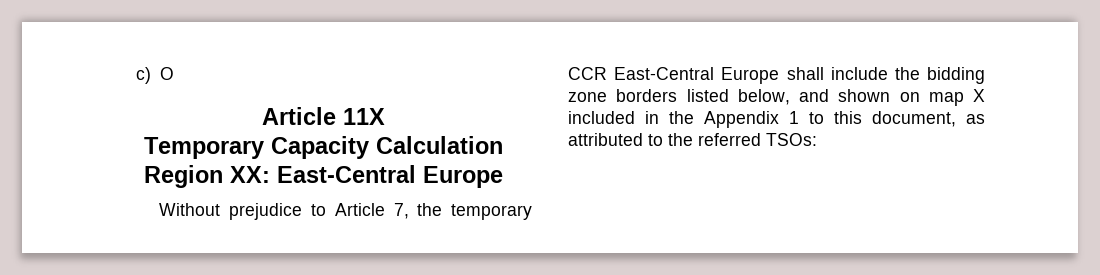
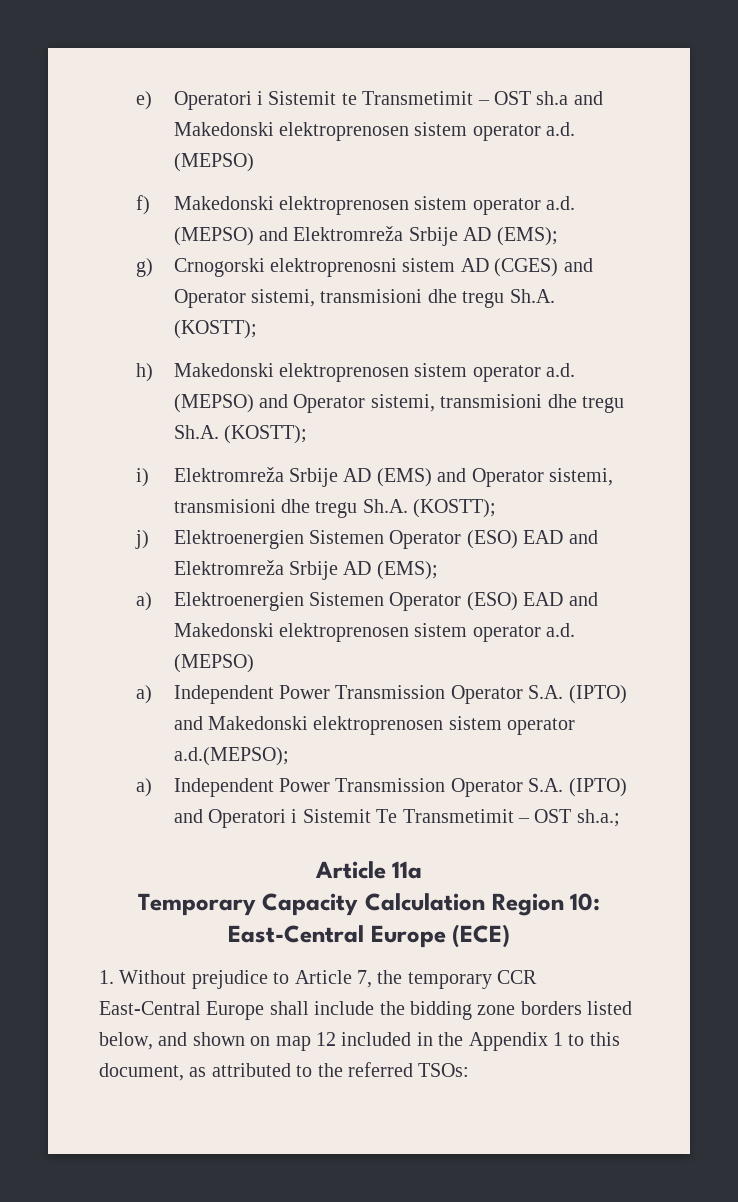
- c) O
- Article 11X
+ e) Operatori i Sistemit te Transmetimit – OST sh.a and Makedonski elektroprenosen sistem operator a.d. (MEPSO)
+ f) Makedonski elektroprenosen sistem operator a.d. (MEPSO) and Elektromreža Srbije AD (EMS);
+ g) Crnogorski elektroprenosni sistem AD (CGES) and Operator sistemi, transmisioni dhe tregu Sh.A. (KOSTT);
+ h) Makedonski elektroprenosen sistem operator a.d. (MEPSO) and Operator sistemi, transmisioni dhe tregu Sh.A. (KOSTT);
+ i) Elektromreža Srbije AD (EMS) and Operator sistemi, transmisioni dhe tregu Sh.A. (KOSTT);
+ j) Elektroenergien Sistemen Operator (ESO) EAD and Elektromreža Srbije AD (EMS);
+ a) Elektroenergien Sistemen Operator (ESO) EAD and Makedonski elektroprenosen sistem operator a.d. (MEPSO)
+ a) Independent Power Transmission Operator S.A. (IPTO) and Makedonski elektroprenosen sistem operator a.d.(MEPSO);
+ a) Independent Power Transmission Operator S.A. (IPTO) and Operatori i Sistemit Te Transmetimit – OST sh.a.;
+ Article 11a
- Temporary Capacity Calculation Region XX: East-Central Europe
- Without prejudice to Article 7, the temporary CCR East-Central Europe shall include the bidding zone borders listed below, and shown on map X included in the Appendix 1 to this document, as attributed to the referred TSOs:
+ Temporary Capacity Calculation Region 10: East-Central Europe (ECE)
+ 1. Without prejudice to Article 7, the temporary CCR East-Central Europe shall include the bidding zone borders listed below, and shown on map 12 included in the Appendix 1 to this document, as attributed to the referred TSOs:

